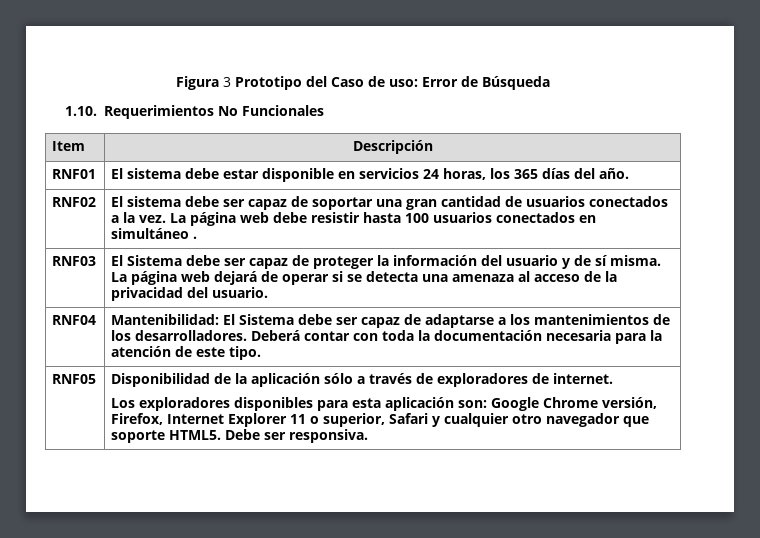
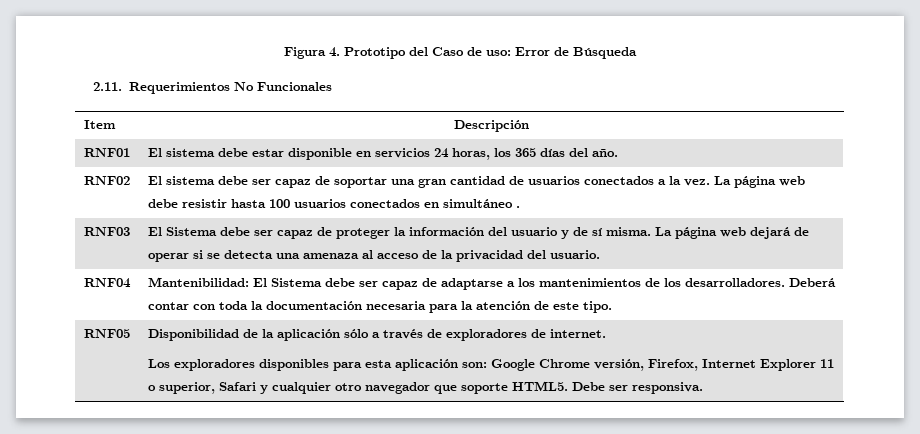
- Figura 3 Prototipo del Caso de uso: Error de Búsqueda
+ Figura 4. Prototipo del Caso de uso: Error de Búsqueda
- 1.10. Requerimientos No Funcionales
+ 2.11. Requerimientos No Funcionales

